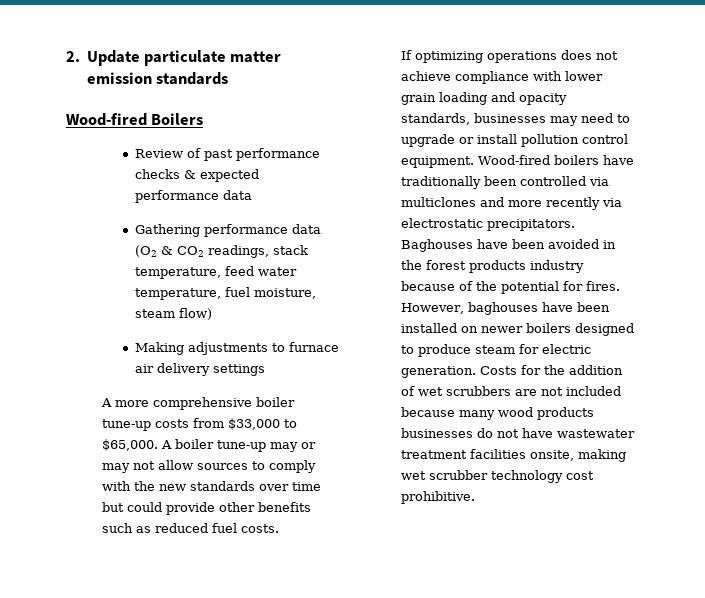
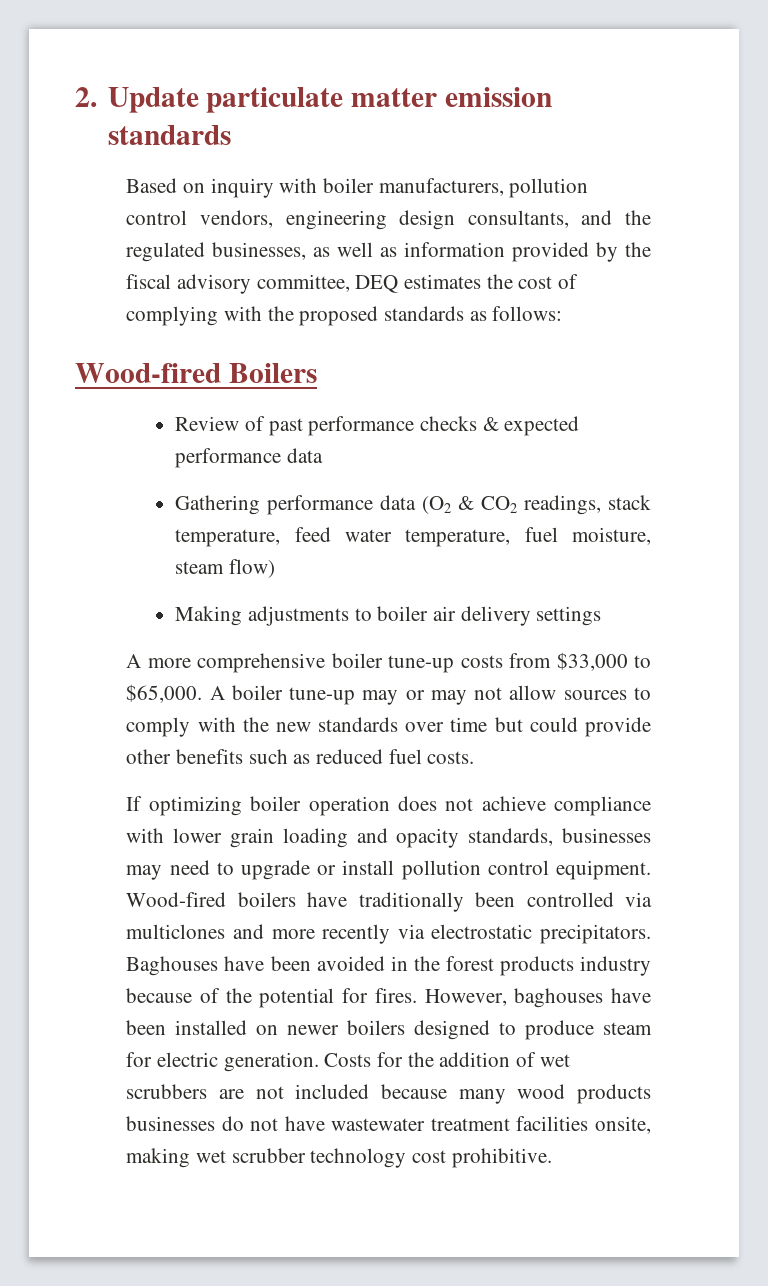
+ Based on inquiry with boiler manufacturers, pollution control vendors, engineering design consultants, and the regulated businesses, as well as information provided by the fiscal advisory committee, DEQ estimates the cost of complying with the proposed standards as follows:
- Making adjustments to furnace air delivery settings
+ Making adjustments to boiler air delivery settings
- If optimizing operations does not achieve compliance with lower grain loading and opacity standards, businesses may need to upgrade or install pollution control equipment.
+ If optimizing boiler operation does not achieve compliance with lower grain loading and opacity standards, businesses may need to upgrade or install pollution control equipment.

